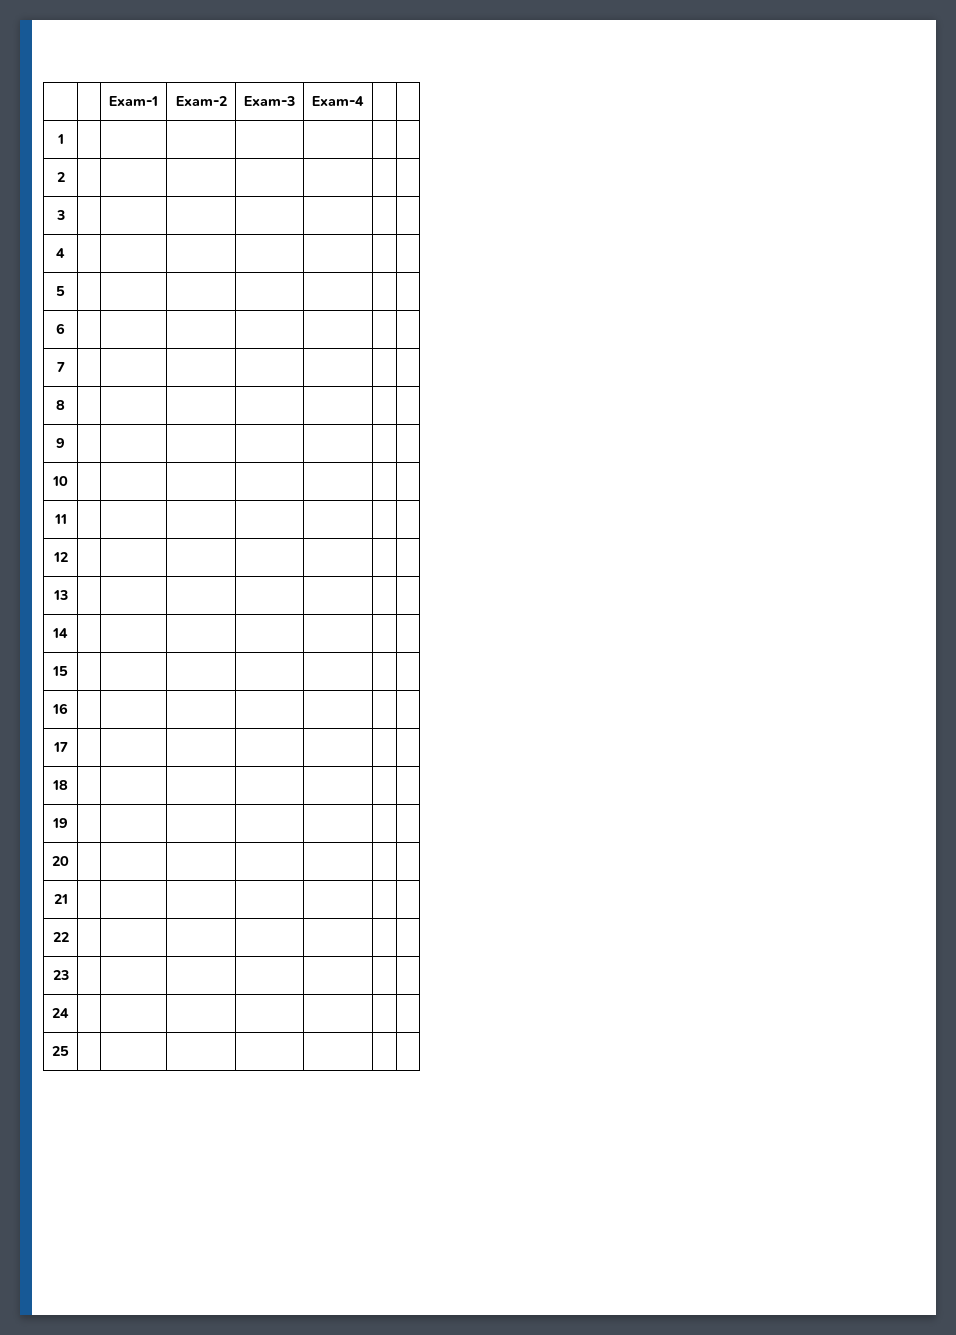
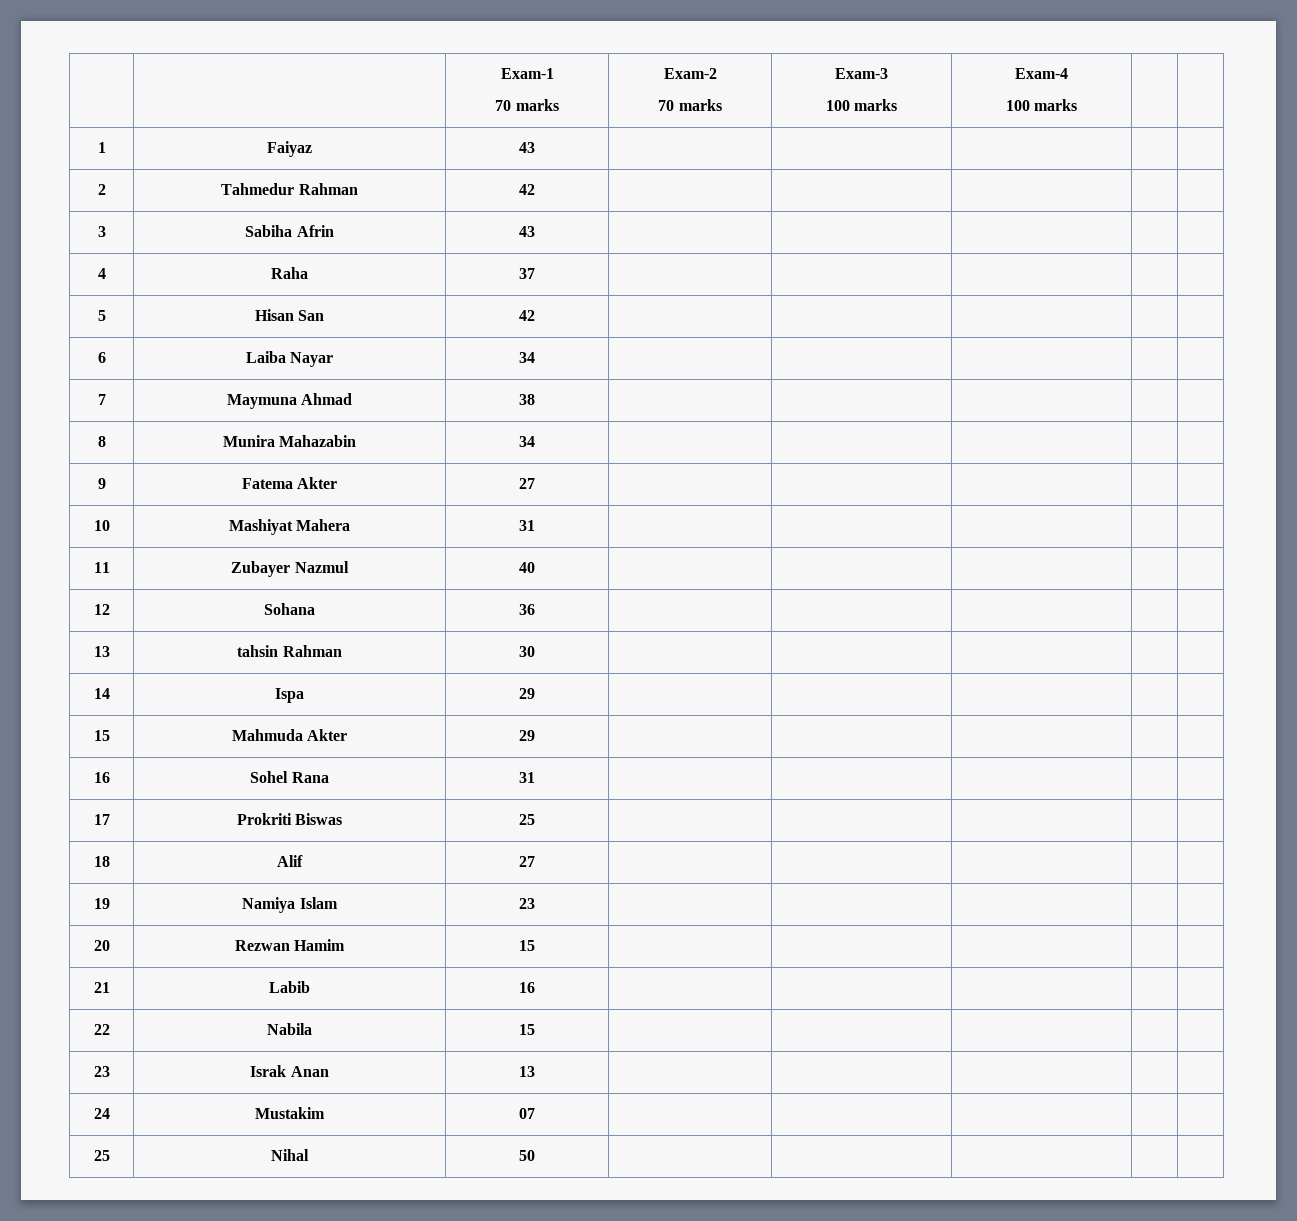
- | | Exam-1 | Exam-2 | Exam-3 | Exam-4 | |
- 1 | | | | | | |
+ | | Exam-1
+ 70 marks | Exam-2
+ 70 marks | Exam-3
+ 100 marks | Exam-4
+ 100 marks | |
+ 1 | Faiyaz | 43 | | | | |
- 2 | | | | | | |
- 3 | | | | | | |
+ 2 | Tahmedur Rahman | 42 | | | | |
+ 3 | Sabiha Afrin | 43 | | | | |
- 4 | | | | | | |
+ 4 | Raha | 37 | | | | |
- 5 | | | | | | |
- 6 | | | | | | |
- 7 | | | | | | |
- 8 | | | | | | |
- 9 | | | | | | |
- 10 | | | | | | |
- 11 | | | | | | |
+ 5 | Hisan San | 42 | | | | |
+ 6 | Laiba Nayar | 34 | | | | |
+ 7 | Maymuna Ahmad | 38 | | | | |
+ 8 | Munira Mahazabin | 34 | | | | |
+ 9 | Fatema Akter | 27 | | | | |
+ 10 | Mashiyat Mahera | 31 | | | | |
+ 11 | Zubayer Nazmul | 40 | | | | |
- 12 | | | | | | |
- 13 | | | | | | |
+ 12 | Sohana | 36 | | | | |
+ 13 | tahsin Rahman | 30 | | | | |
- 14 | | | | | | |
- 15 | | | | | | |
- 16 | | | | | | |
- 17 | | | | | | |
+ 14 | Ispa | 29 | | | | |
+ 15 | Mahmuda Akter | 29 | | | | |
+ 16 | Sohel Rana | 31 | | | | |
+ 17 | Prokriti Biswas | 25 | | | | |
- 18 | | | | | | |
+ 18 | Alif | 27 | | | | |
- 19 | | | | | | |
- 20 | | | | | | |
+ 19 | Namiya Islam | 23 | | | | |
+ 20 | Rezwan Hamim | 15 | | | | |
- 21 | | | | | | |
+ 21 | Labib | 16 | | | | |
- 22 | | | | | | |
- 23 | | | | | | |
+ 22 | Nabila | 15 | | | | |
+ 23 | Israk Anan | 13 | | | | |
- 24 | | | | | | |
- 25 | | | | | | |
+ 24 | Mustakim | 07 | | | | |
+ 25 | Nihal | 50 | | | | |

